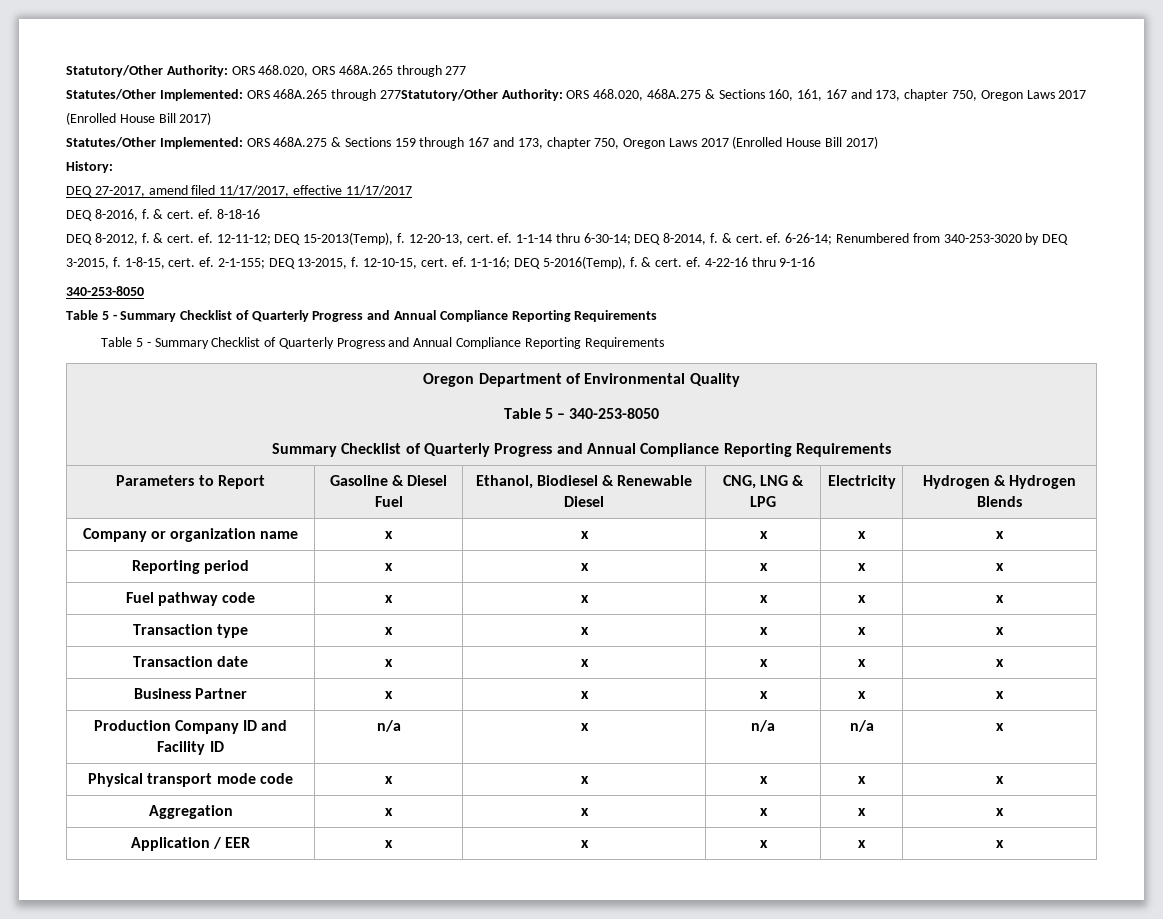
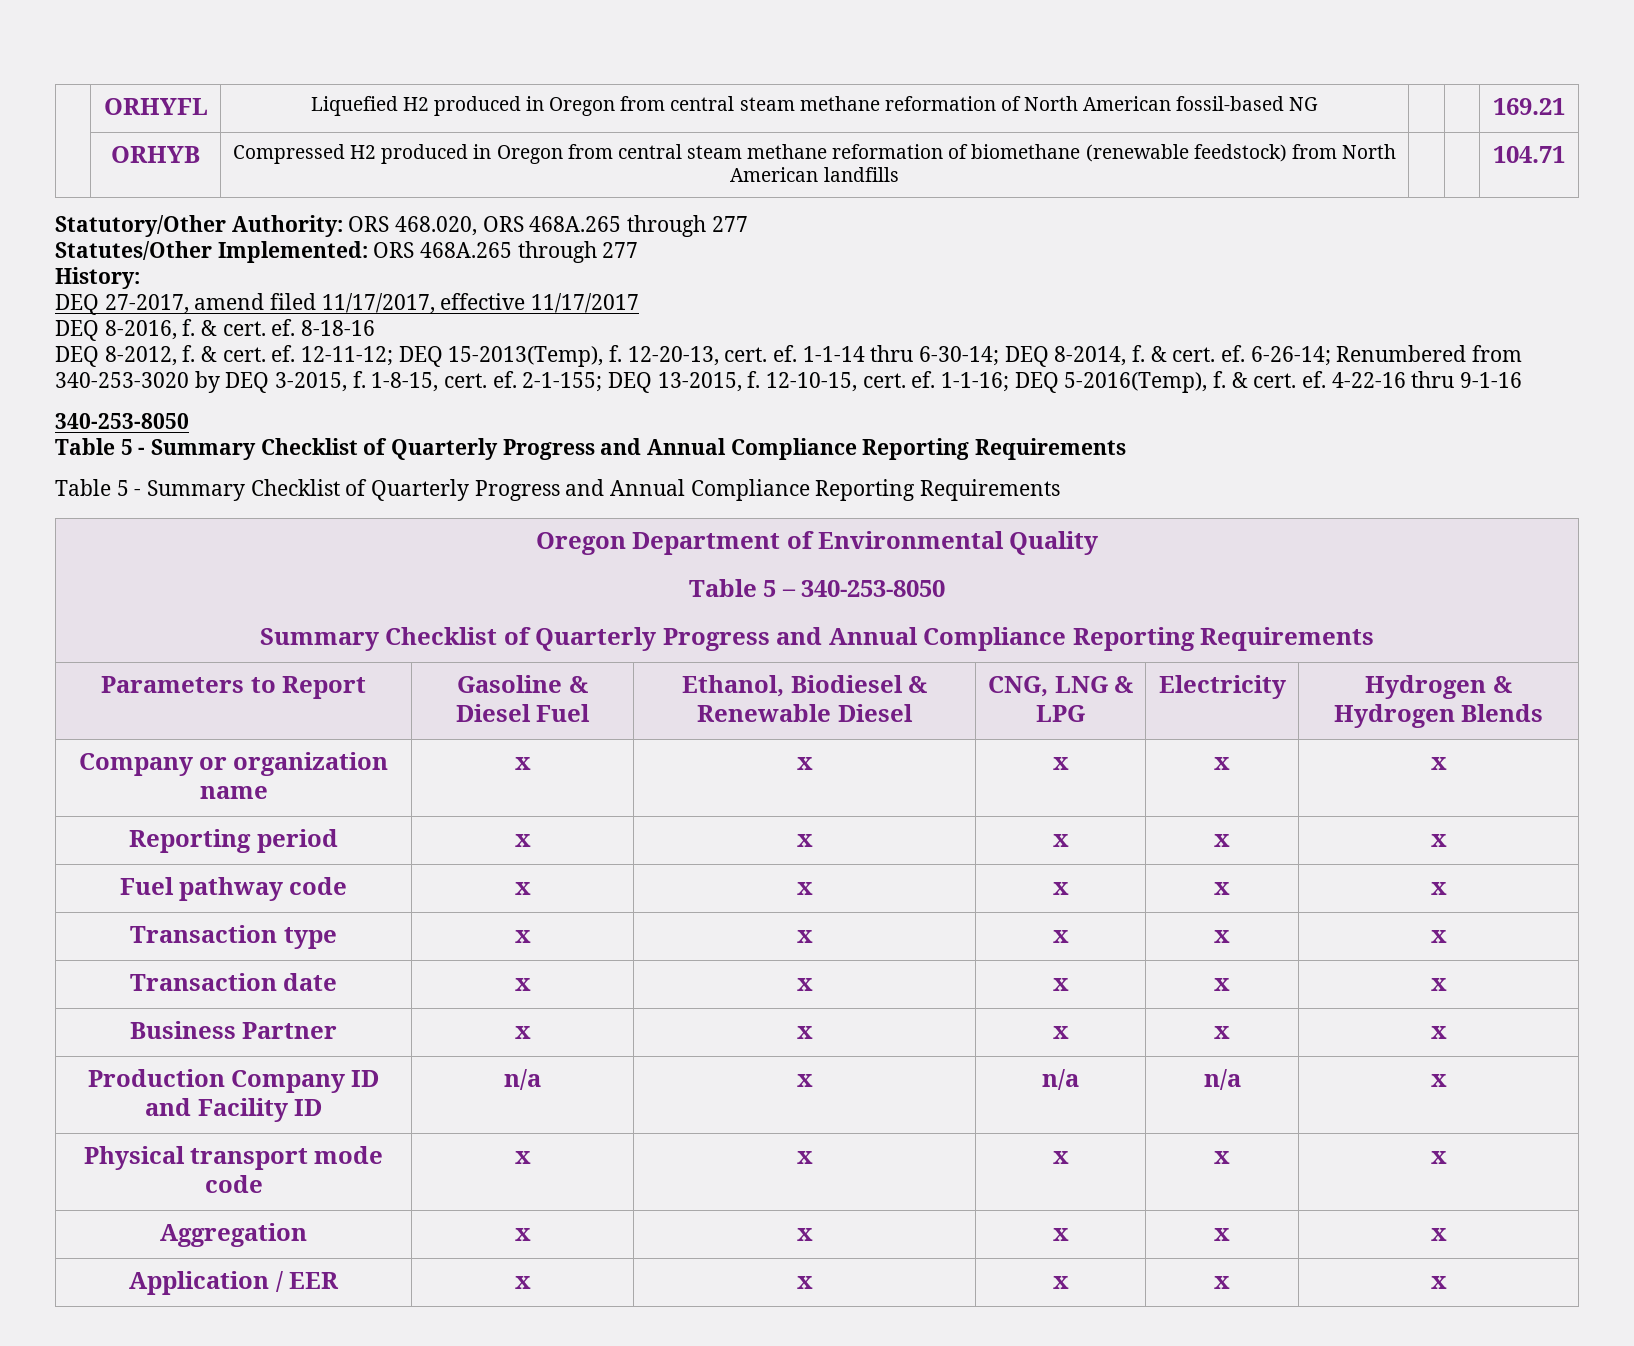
+ | ORHYFL | Liquefied H2 produced in Oregon from central steam methane reformation of North American fossil-based NG | | | 169.21
+ | ORHYB | Compressed H2 produced in Oregon from central steam methane reformation of biomethane (renewable feedstock) from North American landfills | | | 104.71
- Statutes/Other Implemented: ORS 468A.265 through 277Statutory/Other Authority: ORS 468.020, 468A.275 & Sections 160, 161, 167 and 173, chapter 750, Oregon Laws 2017 (Enrolled House Bill 2017)
- Statutes/Other Implemented: ORS 468A.275 & Sections 159 through 167 and 173, chapter 750, Oregon Laws 2017 (Enrolled House Bill 2017)
+ Statutes/Other Implemented: ORS 468A.265 through 277

